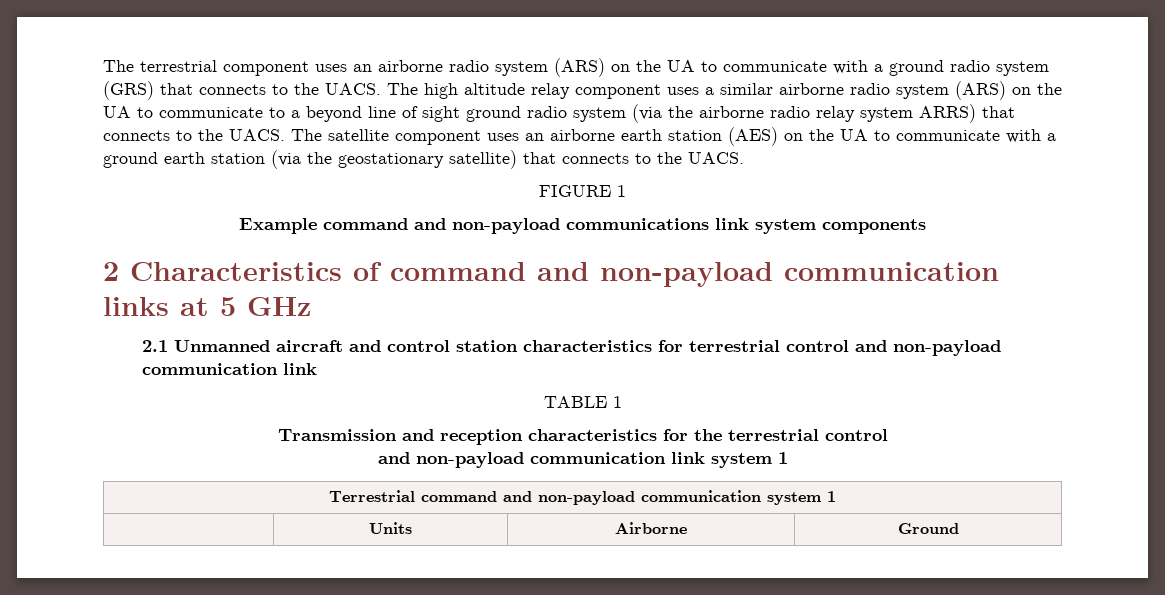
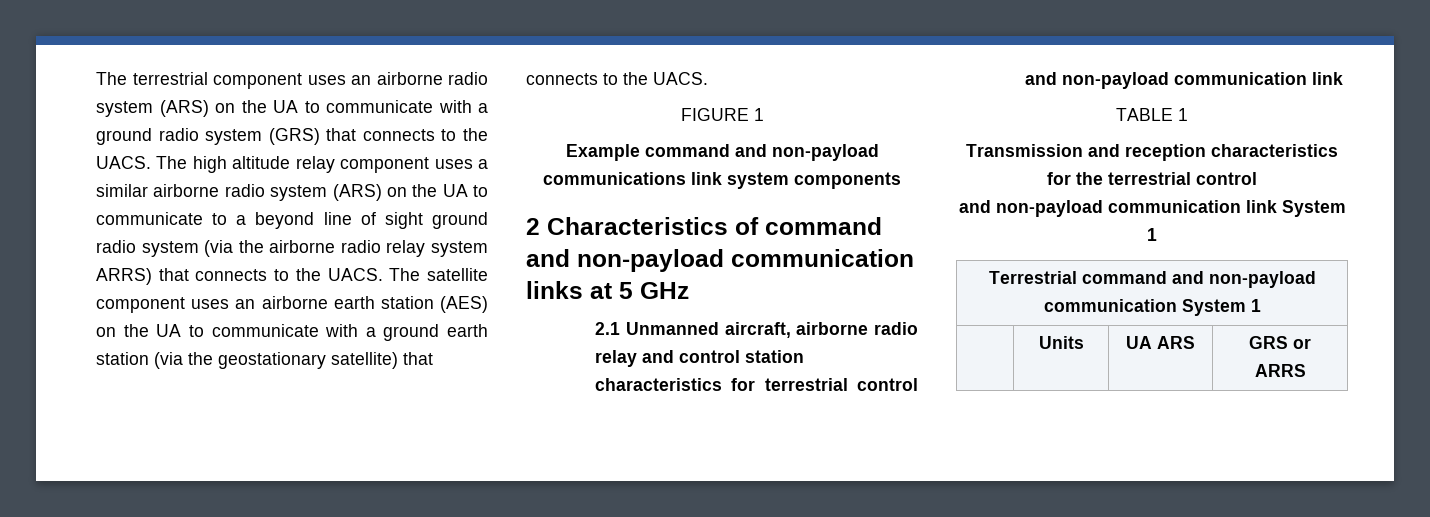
- 2.1 Unmanned aircraft and control station characteristics for terrestrial control and non-payload communication link
+ 2.1 Unmanned aircraft, airborne radio relay and control station characteristics for terrestrial control and non-payload communication link
- and non-payload communication link system 1
+ and non-payload communication link System 1
- Terrestrial command and non-payload communication system 1
+ Terrestrial command and non-payload communication System 1
- | Units | Airborne | Ground
+ | Units | UA ARS | GRS or ARRS

